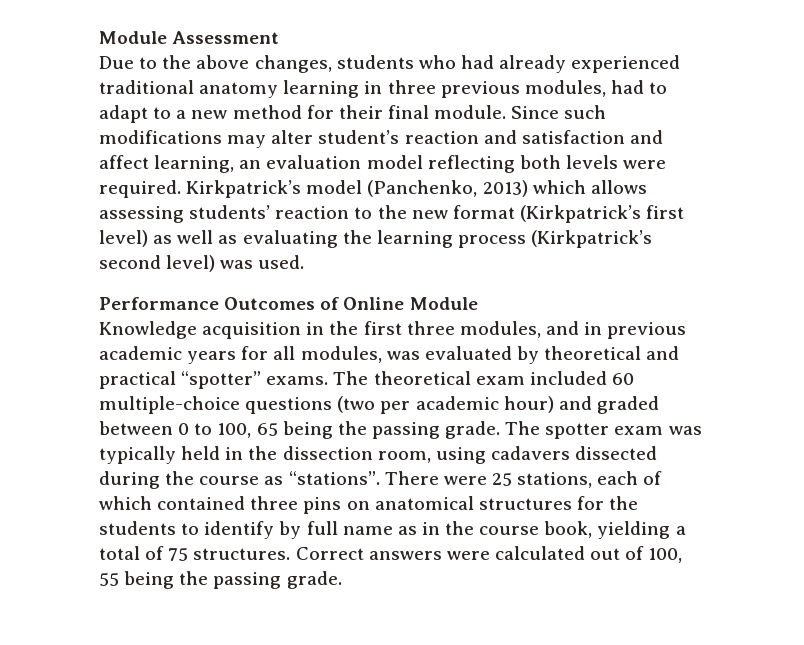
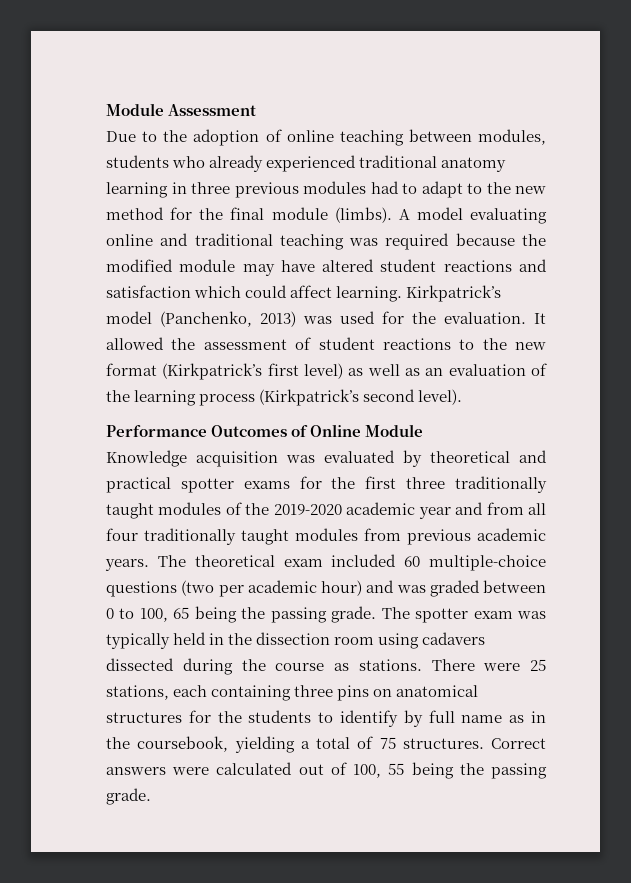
- Due to the above changes, students who had already experienced traditional anatomy learning in three previous modules, had to adapt to a new method for their final module. Since such modifications may alter student’s reaction and satisfaction and affect learning, an evaluation model reflecting both levels were required. Kirkpatrick’s model (Panchenko, 2013) which allows assessing students’ reaction to the new format (Kirkpatrick’s first level) as well as evaluating the learning process (Kirkpatrick’s second level) was used.
+ Due to the adoption of online teaching between modules, students who already experienced traditional anatomy learning in three previous modules had to adapt to the new method for the final module (limbs). A model evaluating online and traditional teaching was required because the modified module may have altered student reactions and satisfaction which could affect learning. Kirkpatrick’s model (Panchenko, 2013) was used for the evaluation. It allowed the assessment of student reactions to the new format (Kirkpatrick’s first level) as well as an evaluation of the learning process (Kirkpatrick’s second level).
- Knowledge acquisition in the first three modules, and in previous academic years for all modules, was evaluated by theoretical and practical “spotter” exams.
+ Knowledge acquisition was evaluated by theoretical and practical spotter exams for the first three traditionally taught modules of the 2019-2020 academic year and from all four traditionally taught modules from previous academic years.
- The theoretical exam included 60 multiple-choice questions (two per academic hour) and graded between 0 to 100, 65 being the passing grade.
+ The theoretical exam included 60 multiple-choice questions (two per academic hour) and was graded between 0 to 100, 65 being the passing grade.
- The spotter exam was typically held in the dissection room, using cadavers dissected during the course as “stations”.
+ The spotter exam was typically held in the dissection room using cadavers dissected during the course as stations.
- There were 25 stations, each of which contained three pins on anatomical structures for the students to identify by full name as in the course book, yielding a total of 75 structures.
+ There were 25 stations, each containing three pins on anatomical structures for the students to identify by full name as in the coursebook, yielding a total of 75 structures.

